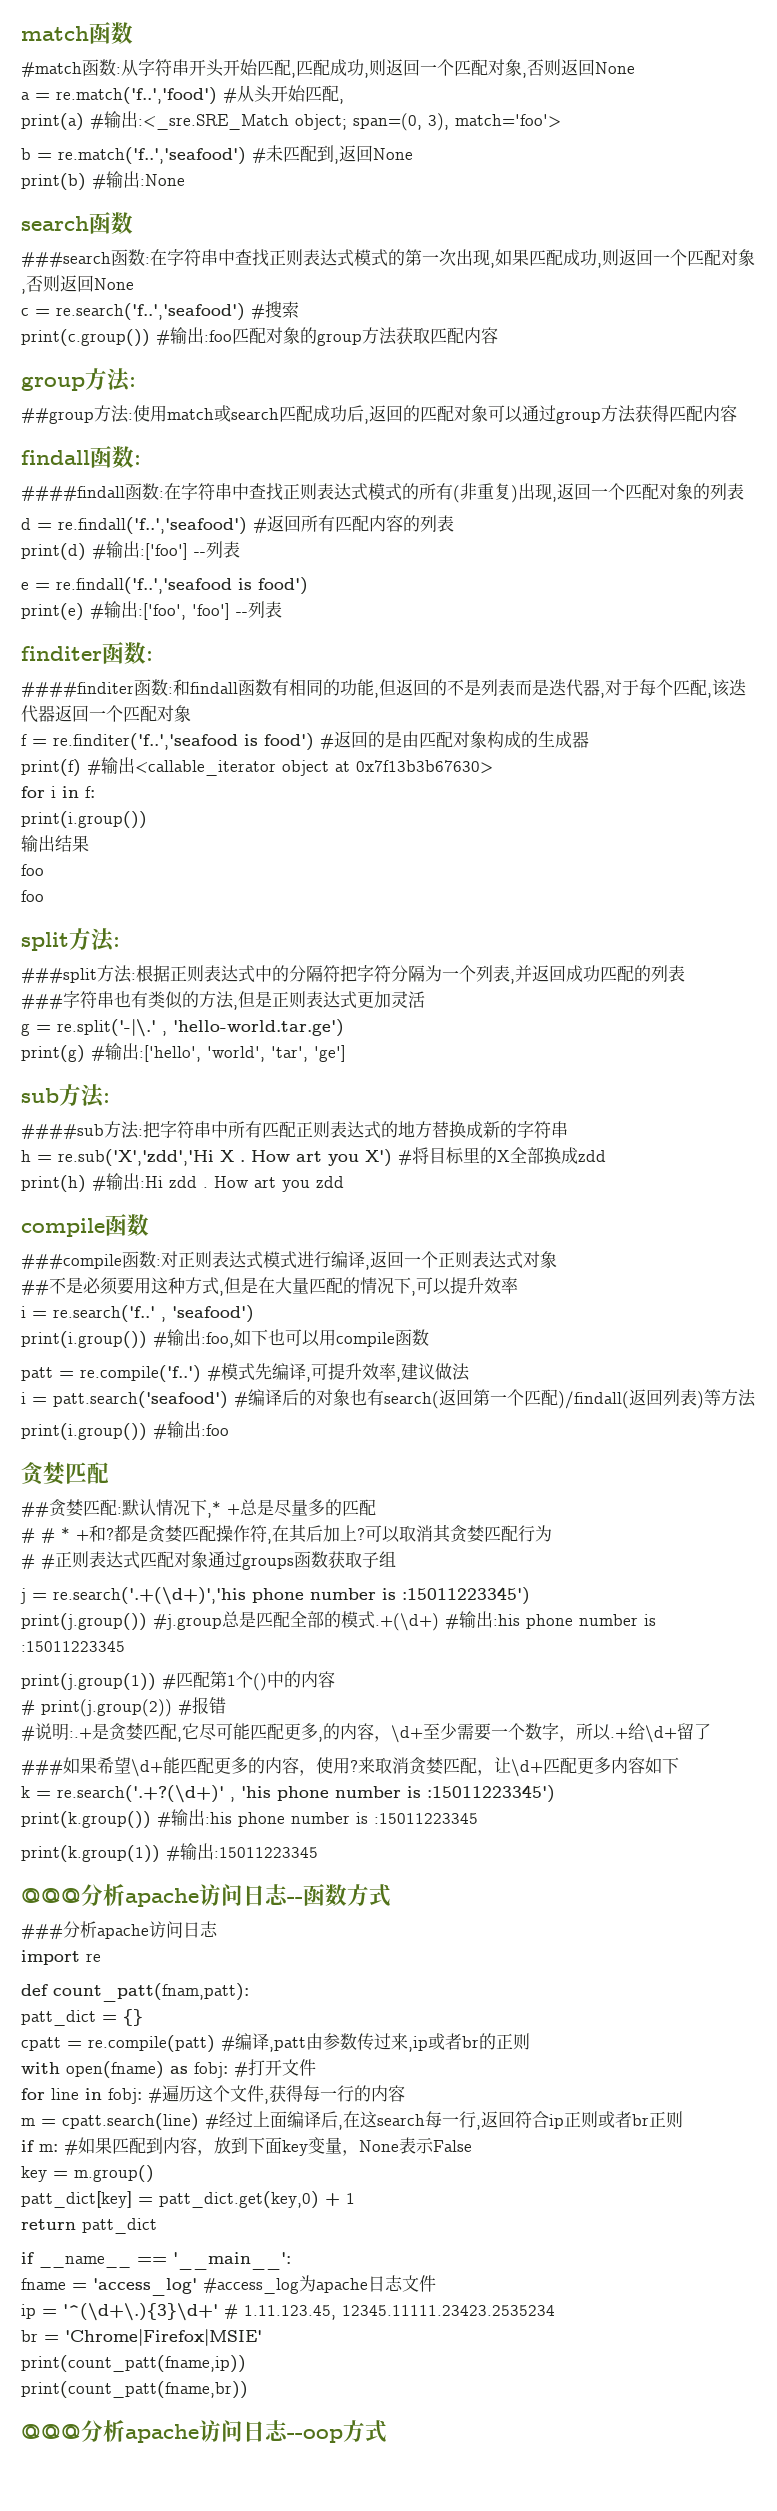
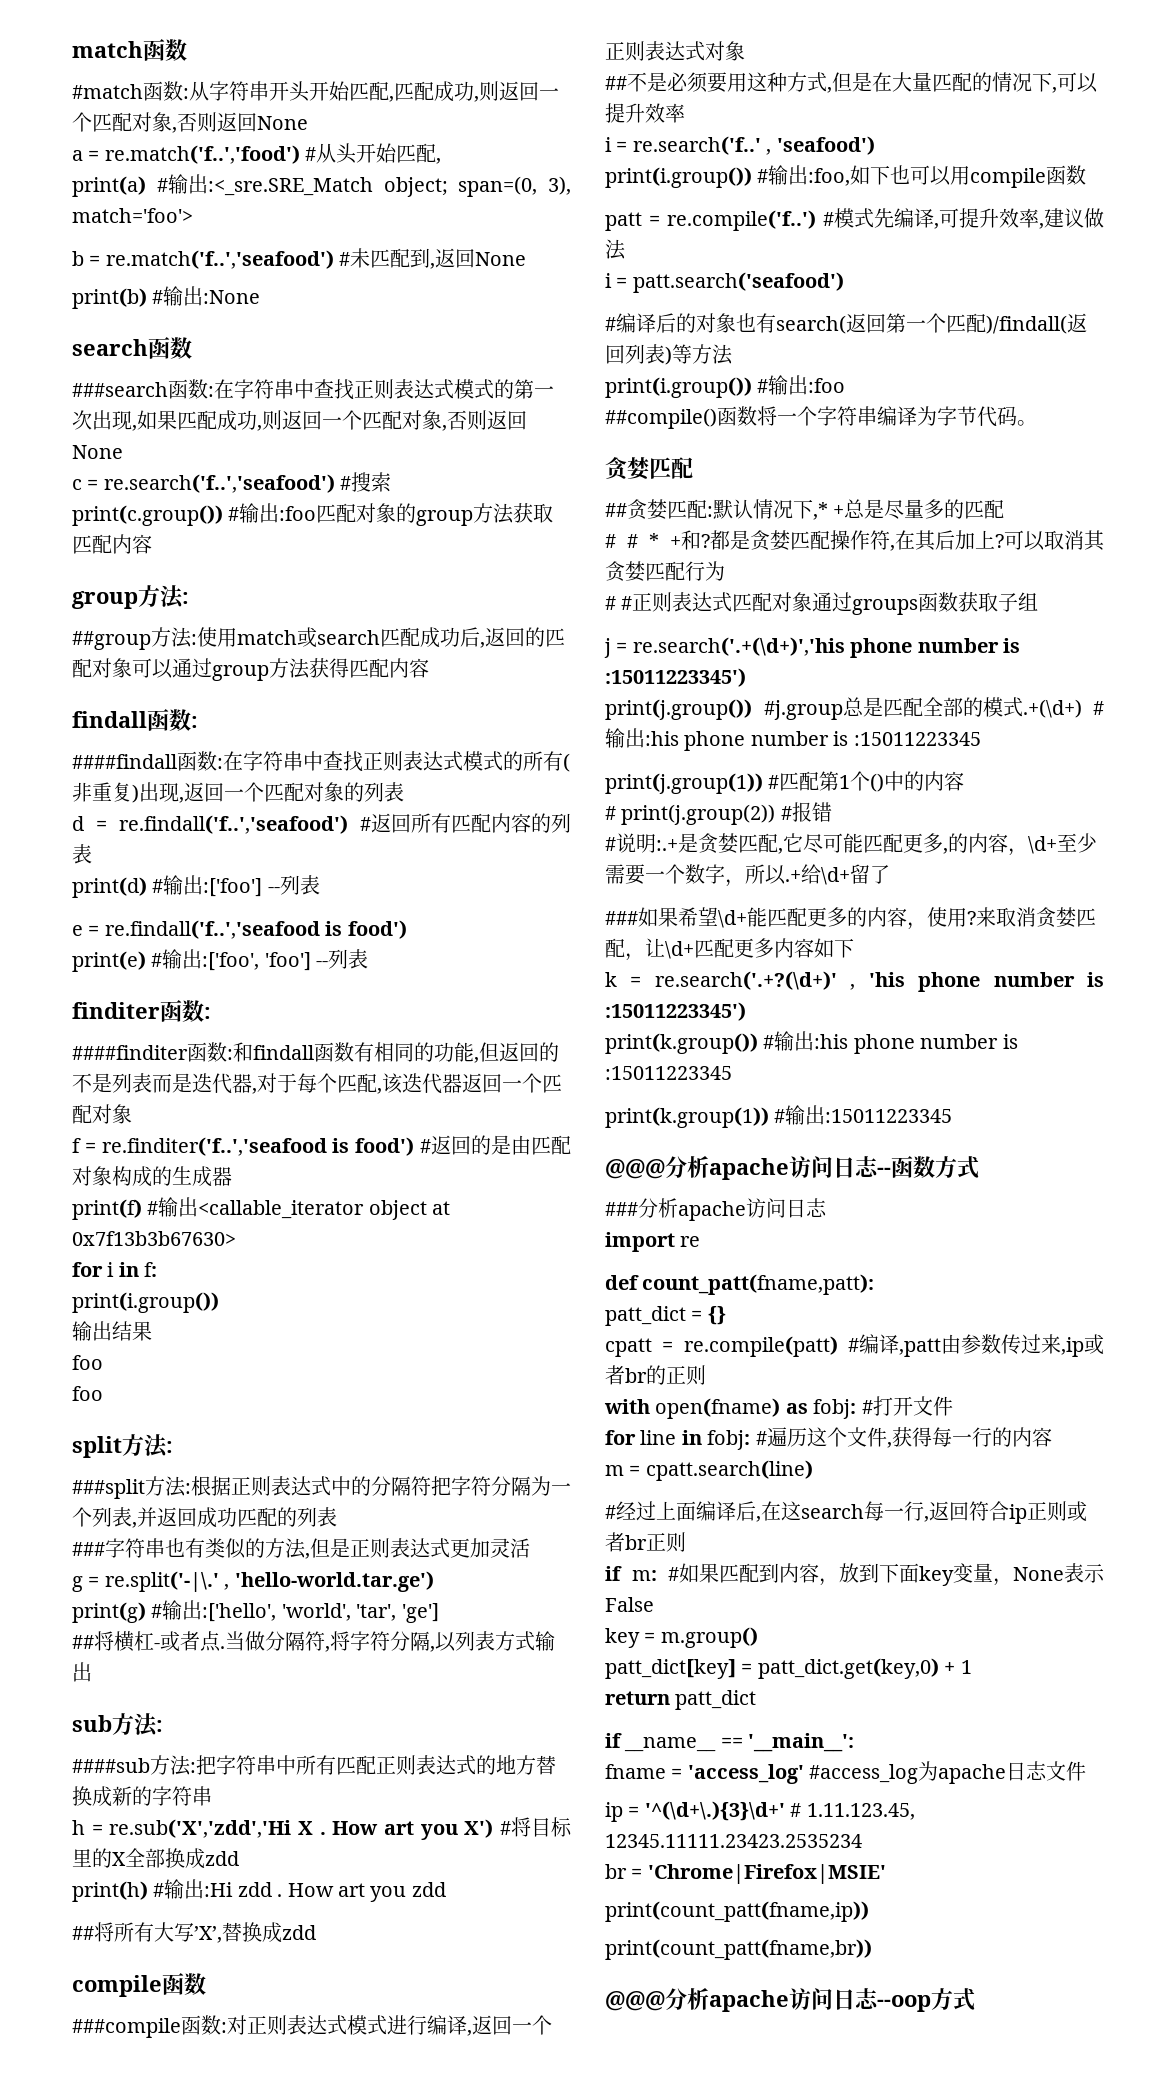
+ ##将横杠-或者点.当做分隔符,将字符分隔,以列表方式输出
+ ##将所有大写’X’,替换成zdd
- i = patt.search('seafood') #编译后的对象也有search(返回第一个匹配)/findall(返回列表)等方法
+ i = patt.search('seafood')
+ #编译后的对象也有search(返回第一个匹配)/findall(返回列表)等方法
+ ##compile()函数将一个字符串编译为字节代码。
- def count_patt(fnam,patt):
+ def count_patt(fname,patt):
- m = cpatt.search(line) #经过上面编译后,在这search每一行,返回符合ip正则或者br正则
+ m = cpatt.search(line)
+ #经过上面编译后,在这search每一行,返回符合ip正则或者br正则

